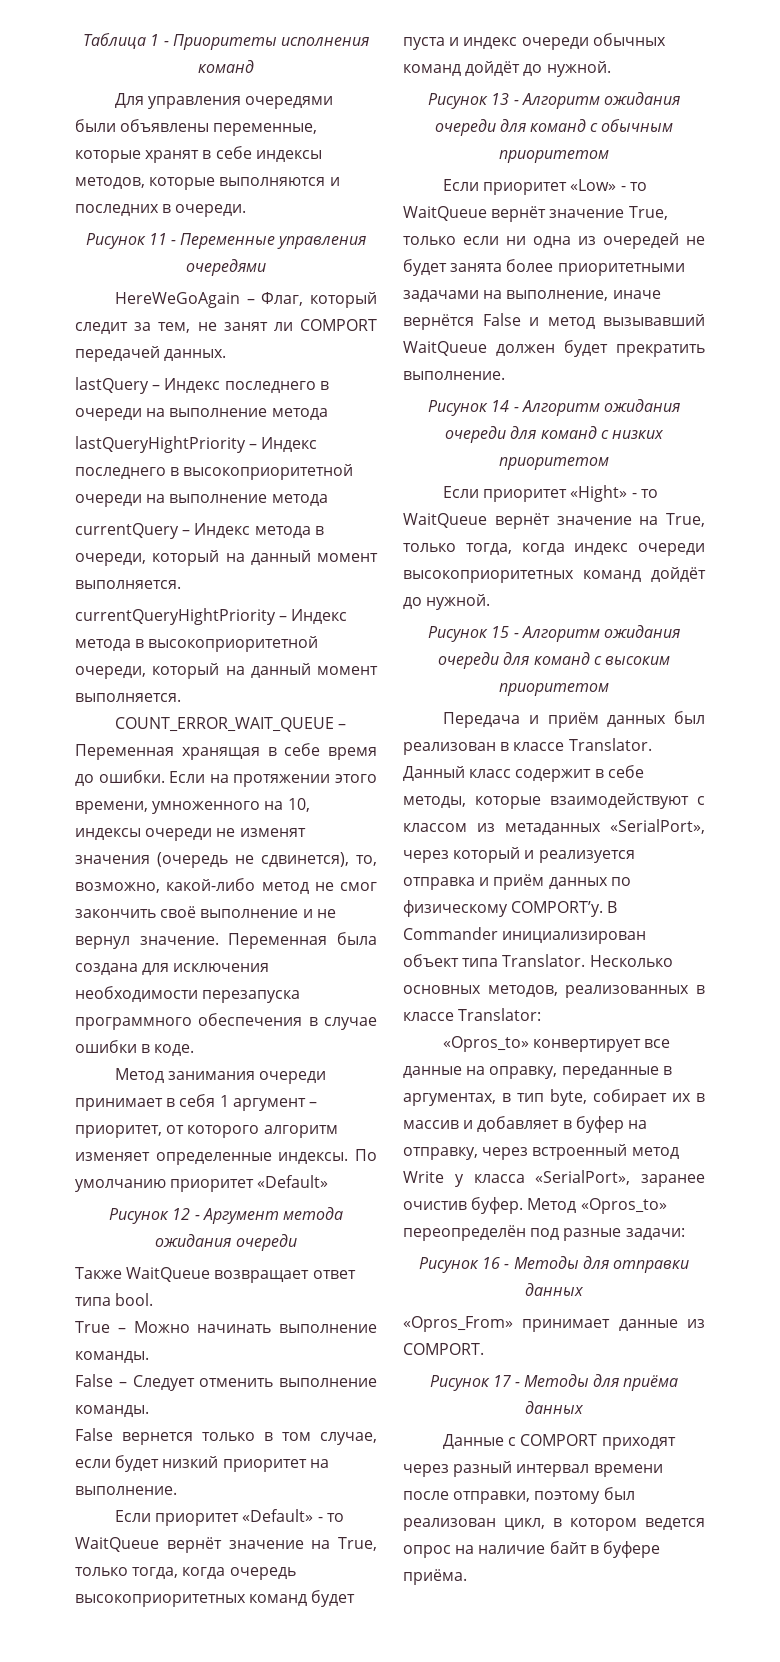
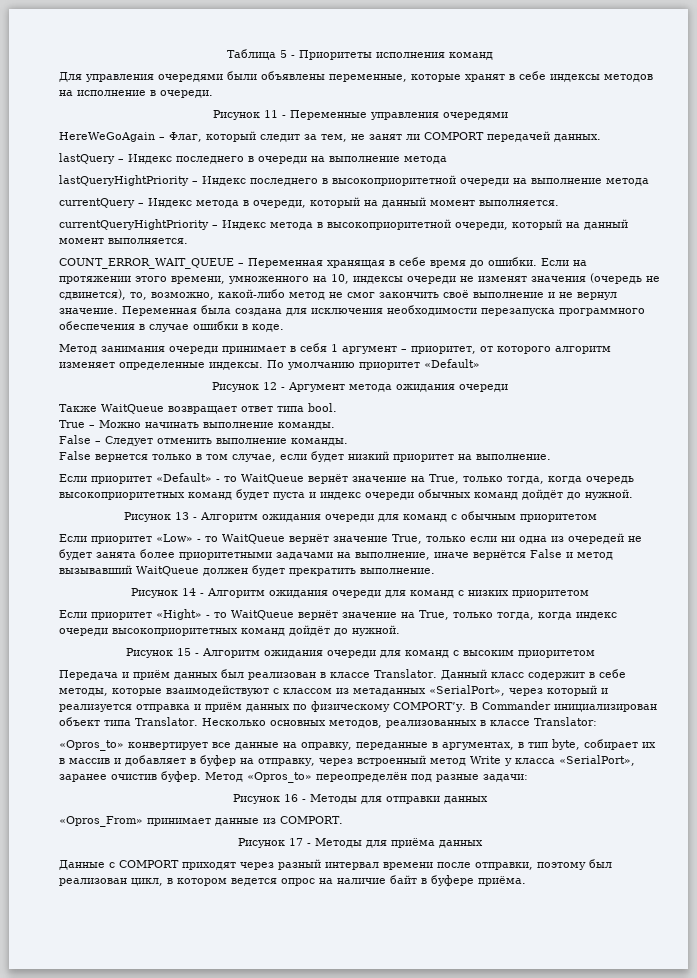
- Таблица 1 - Приоритеты исполнения команд
+ Таблица 5 - Приоритеты исполнения команд
- Для управления очередями были объявлены переменные, которые хранят в себе индексы методов, которые выполняются и последних в очереди.
+ Для управления очередями были объявлены переменные, которые хранят в себе индексы методов на исполнение в очереди.

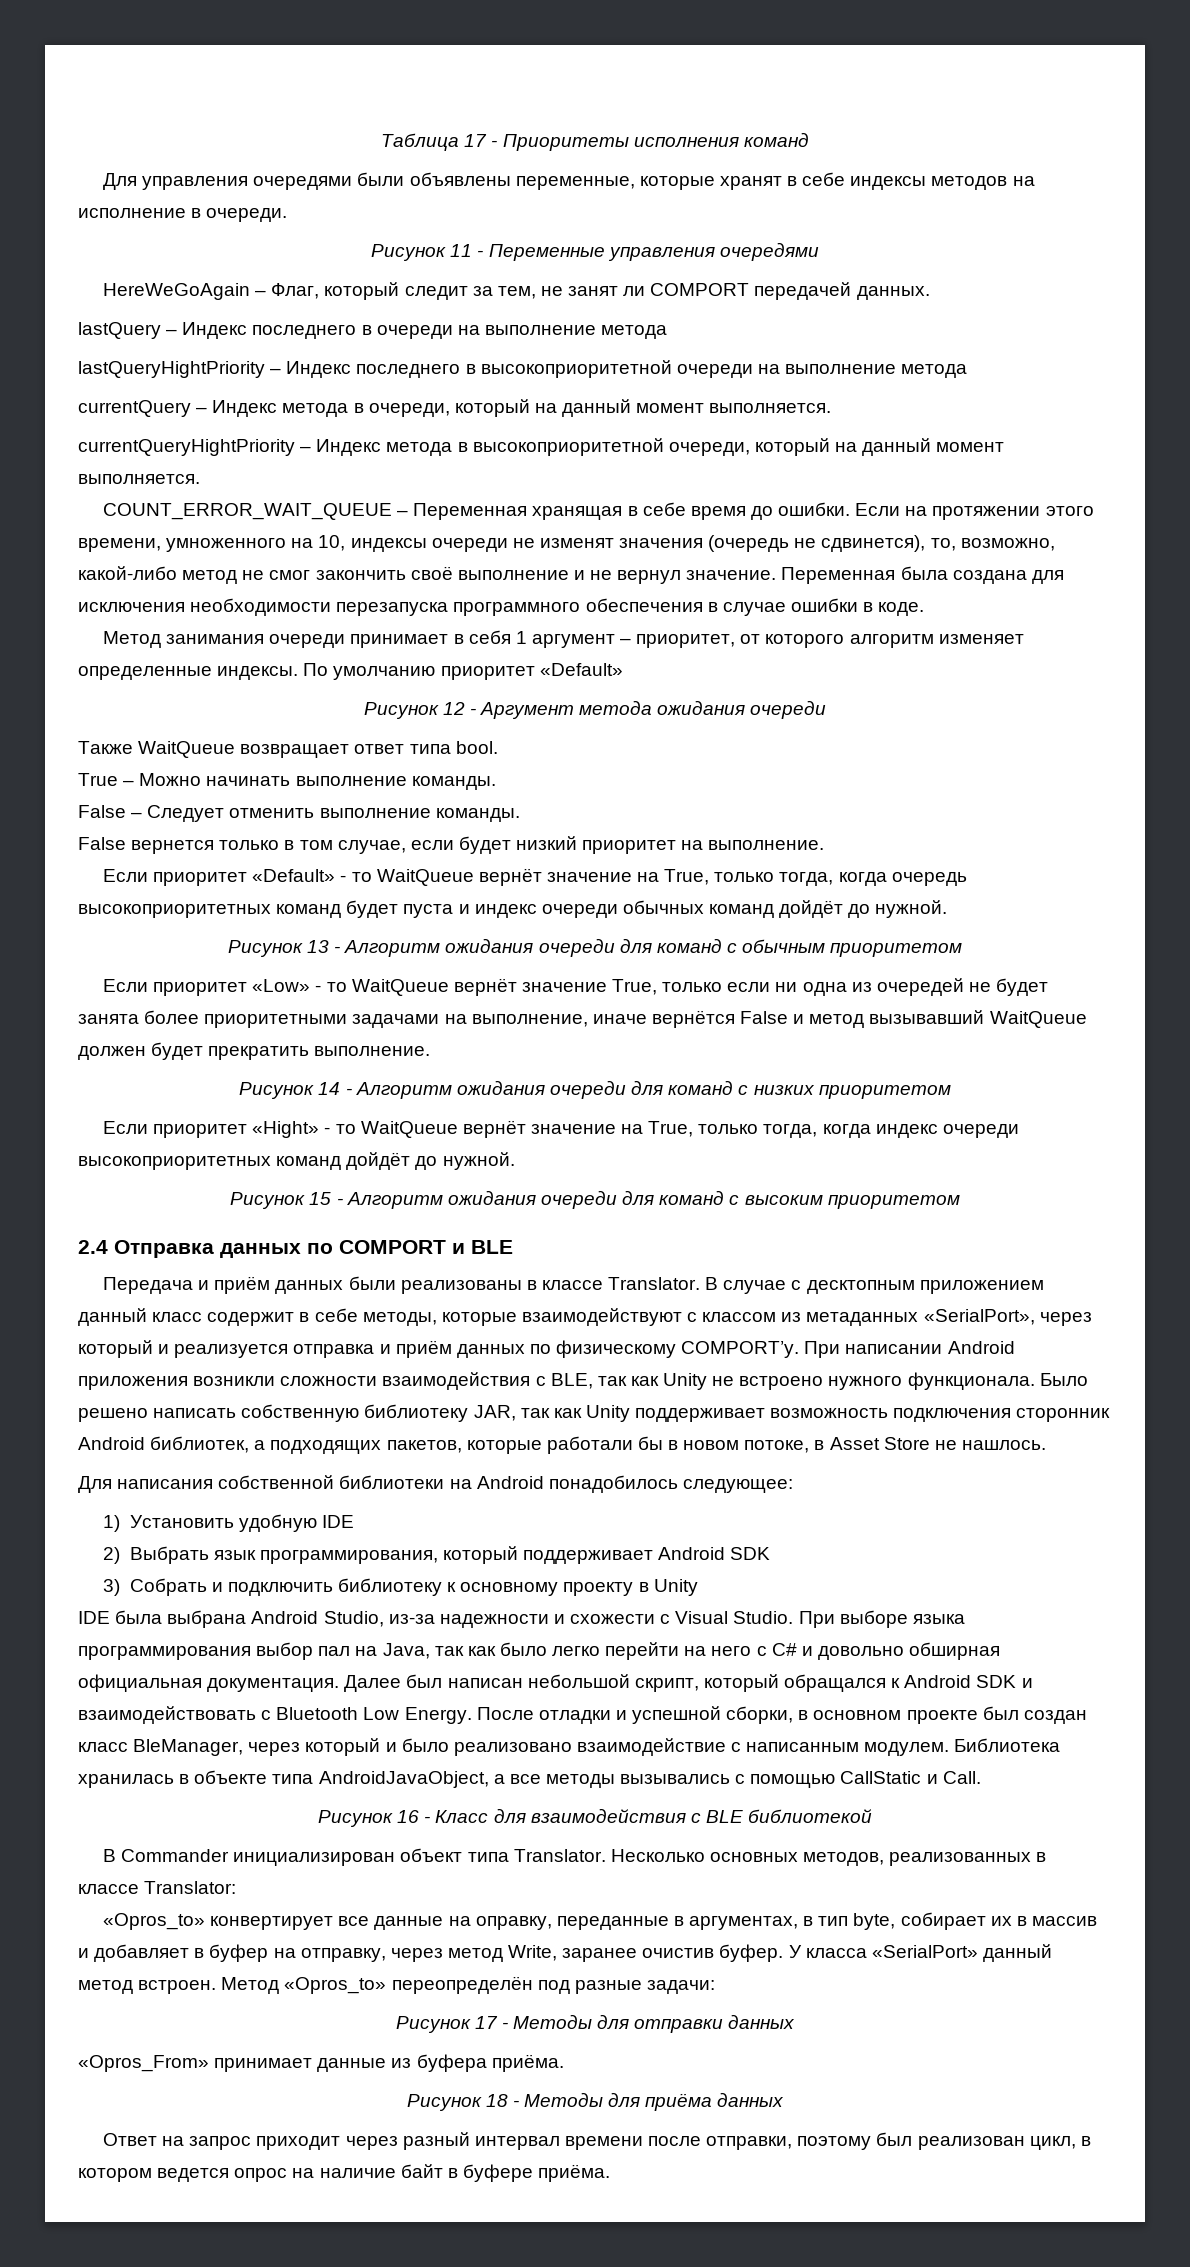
- Таблица 5 - Приоритеты исполнения команд
+ Таблица 17 - Приоритеты исполнения команд
+ 2.4 Отправка данных по COMPORT и BLE
- Передача и приём данных был реализован в классе Translator.
+ Передача и приём данных были реализованы в классе Translator.
- Данный класс содержит в себе методы, которые взаимодействуют с классом из метаданных «SerialPort», через который и реализуется отправка и приём данных по физическому COMPORT’у. В Commander инициализирован объект типа Translator.
+ В случае с десктопным приложением данный класс содержит в себе методы, которые взаимодействуют с классом из метаданных «SerialPort», через который и реализуется отправка и приём данных по физическому COMPORT’у. При написании Android приложения возникли сложности взаимодействия с BLE, так как Unity не встроено нужного функционала. Было решено написать собственную библиотеку JAR, так как Unity поддерживает возможность подключения сторонник Android библиотек, а подходящих пакетов, которые работали бы в новом потоке, в Asset Store не нашлось.
+ Для написания собственной библиотеки на Android понадобилось следующее:
+ 1) Установить удобную IDE
+ 2) Выбрать язык программирования, который поддерживает Android SDK
+ 3) Собрать и подключить библиотеку к основному проекту в Unity
+ IDE была выбрана Android Studio, из-за надежности и схожести с Visual Studio. При выборе языка программирования выбор пал на Java, так как было легко перейти на него с C# и довольно обширная официальная документация. Далее был написан небольшой скрипт, который обращался к Android SDK и взаимодействовать с Bluetooth Low Energy. После отладки и успешной сборки, в основном проекте был создан класс BleManager, через который и было реализовано взаимодействие с написанным модулем. Библиотека хранилась в объекте типа AndroidJavaObject, а все методы вызывались с помощью CallStatic и Call.
+ Рисунок 16 - Класс для взаимодействия с BLE библиотекой
+ В Commander инициализирован объект типа Translator.
- «Opros_to» конвертирует все данные на оправку, переданные в аргументах, в тип byte, собирает их в массив и добавляет в буфер на отправку, через встроенный метод Write у класса «SerialPort», заранее очистив буфер.
+ «Opros_to» конвертирует все данные на оправку, переданные в аргументах, в тип byte, собирает их в массив и добавляет в буфер на отправку, через метод Write, заранее очистив буфер. У класса «SerialPort» данный метод встроен.
- Рисунок 16 - Методы для отправки данных
+ Рисунок 17 - Методы для отправки данных
- «Opros_From» принимает данные из COMPORT.
- Рисунок 17 - Методы для приёма данных
+ «Opros_From» принимает данные из буфера приёма.
+ Рисунок 18 - Методы для приёма данных
- Данные с COMPORT приходят через разный интервал времени после отправки, поэтому был реализован цикл, в котором ведется опрос на наличие байт в буфере приёма.
+ Ответ на запрос приходит через разный интервал времени после отправки, поэтому был реализован цикл, в котором ведется опрос на наличие байт в буфере приёма.

